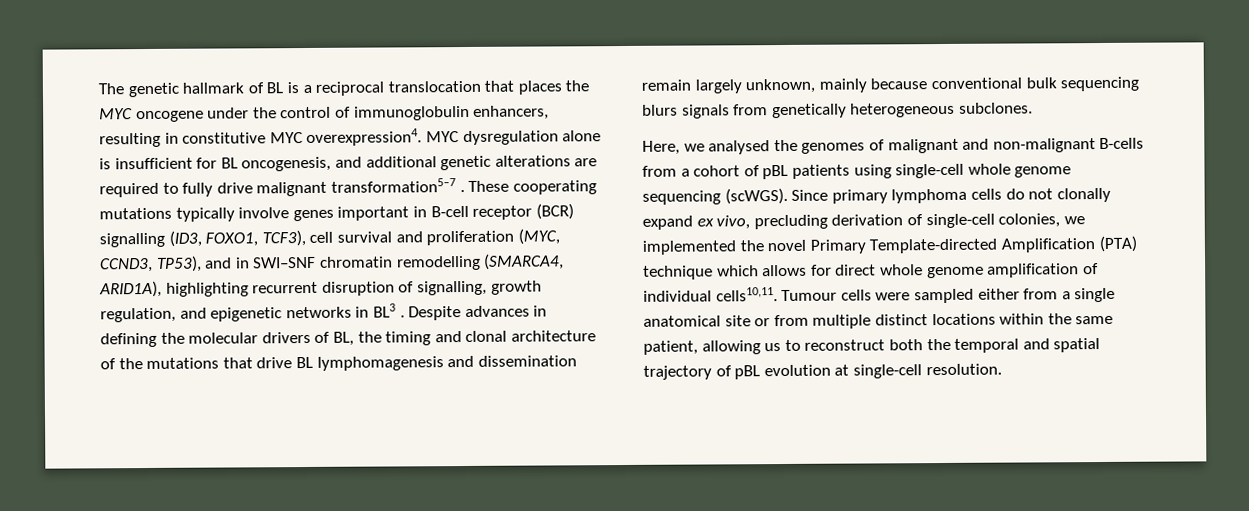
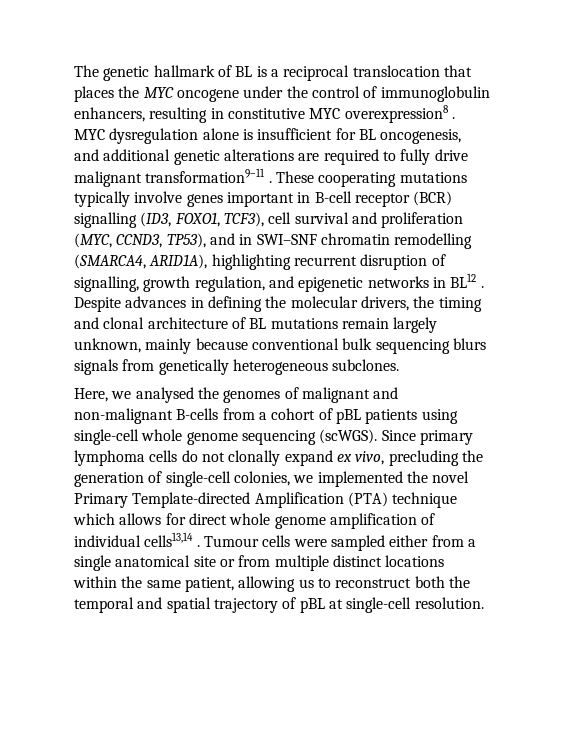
- The genetic hallmark of BL is a reciprocal translocation that places the MYC oncogene under the control of immunoglobulin enhancers, resulting in constitutive MYC overexpression4.
+ The genetic hallmark of BL is a reciprocal translocation that places the MYC oncogene under the control of immunoglobulin enhancers, resulting in constitutive MYC overexpression8 .
- MYC dysregulation alone is insufficient for BL oncogenesis, and additional genetic alterations are required to fully drive malignant transformation5–7 .
+ MYC dysregulation alone is insufficient for BL oncogenesis, and additional genetic alterations are required to fully drive malignant transformation9–11 .
- These cooperating mutations typically involve genes important in B-cell receptor (BCR) signalling (ID3, FOXO1, TCF3), cell survival and proliferation (MYC, CCND3, TP53), and in SWI–SNF chromatin remodelling (SMARCA4, ARID1A), highlighting recurrent disruption of signalling, growth regulation, and epigenetic networks in BL3 .
+ These cooperating mutations typically involve genes important in B-cell receptor (BCR) signalling (ID3, FOXO1, TCF3), cell survival and proliferation (MYC, CCND3, TP53), and in SWI–SNF chromatin remodelling (SMARCA4, ARID1A), highlighting recurrent disruption of signalling, growth regulation, and epigenetic networks in BL12 .
- Despite advances in defining the molecular drivers of BL, the timing and clonal architecture of the mutations that drive BL lymphomagenesis and dissemination remain largely unknown, mainly because conventional bulk sequencing blurs signals from genetically heterogeneous subclones.
+ Despite advances in defining the molecular drivers, the timing and clonal architecture of BL mutations remain largely unknown, mainly because conventional bulk sequencing blurs signals from genetically heterogeneous subclones.
- Since primary lymphoma cells do not clonally expand ex vivo, precluding derivation of single-cell colonies, we implemented the novel Primary Template-directed Amplification (PTA) technique which allows for direct whole genome amplification of individual cells10,11.
+ Since primary lymphoma cells do not clonally expand ex vivo, precluding the generation of single-cell colonies, we implemented the novel Primary Template-directed Amplification (PTA) technique which allows for direct whole genome amplification of individual cells13,14 .
- Tumour cells were sampled either from a single anatomical site or from multiple distinct locations within the same patient, allowing us to reconstruct both the temporal and spatial trajectory of pBL evolution at single-cell resolution.
+ Tumour cells were sampled either from a single anatomical site or from multiple distinct locations within the same patient, allowing us to reconstruct both the temporal and spatial trajectory of pBL at single-cell resolution.

